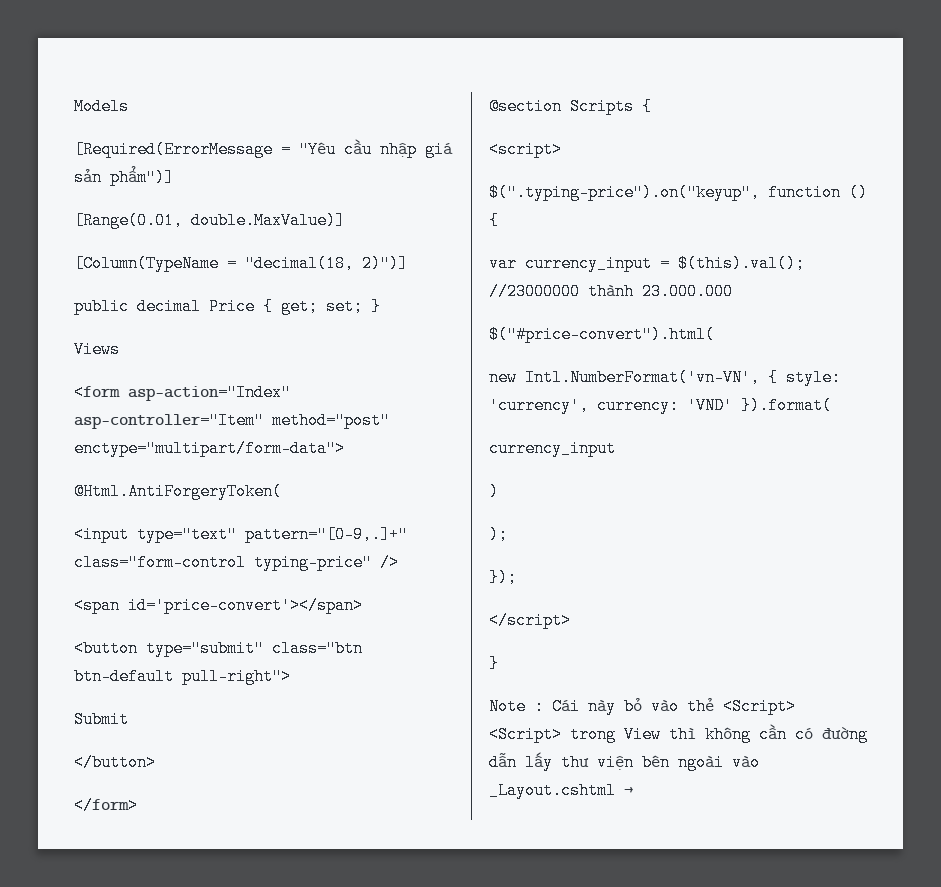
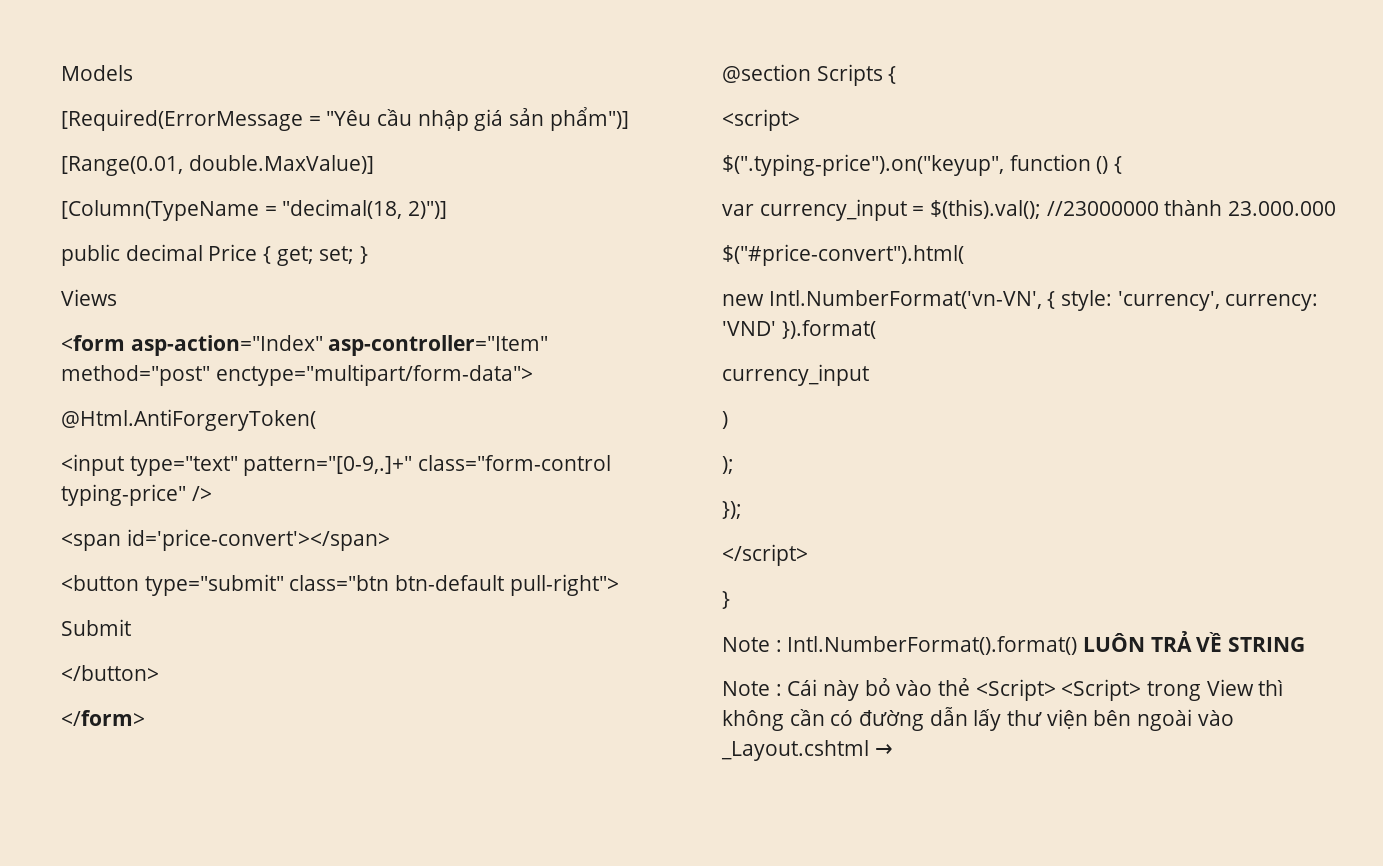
+ Note : Intl.NumberFormat().format() LUÔN TRẢ VỀ STRING

